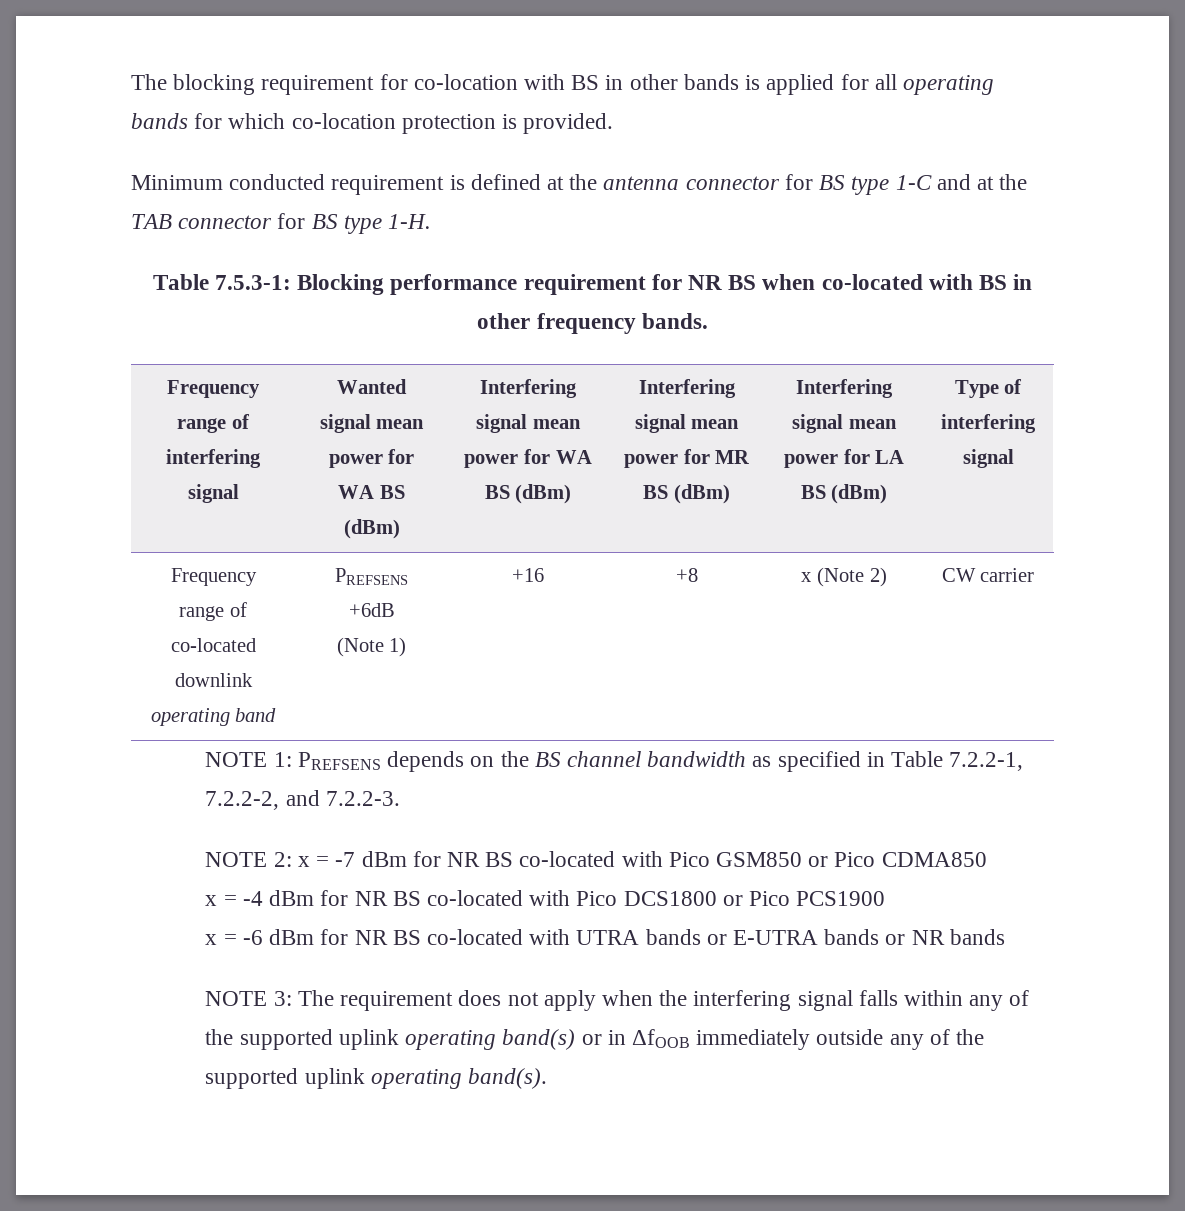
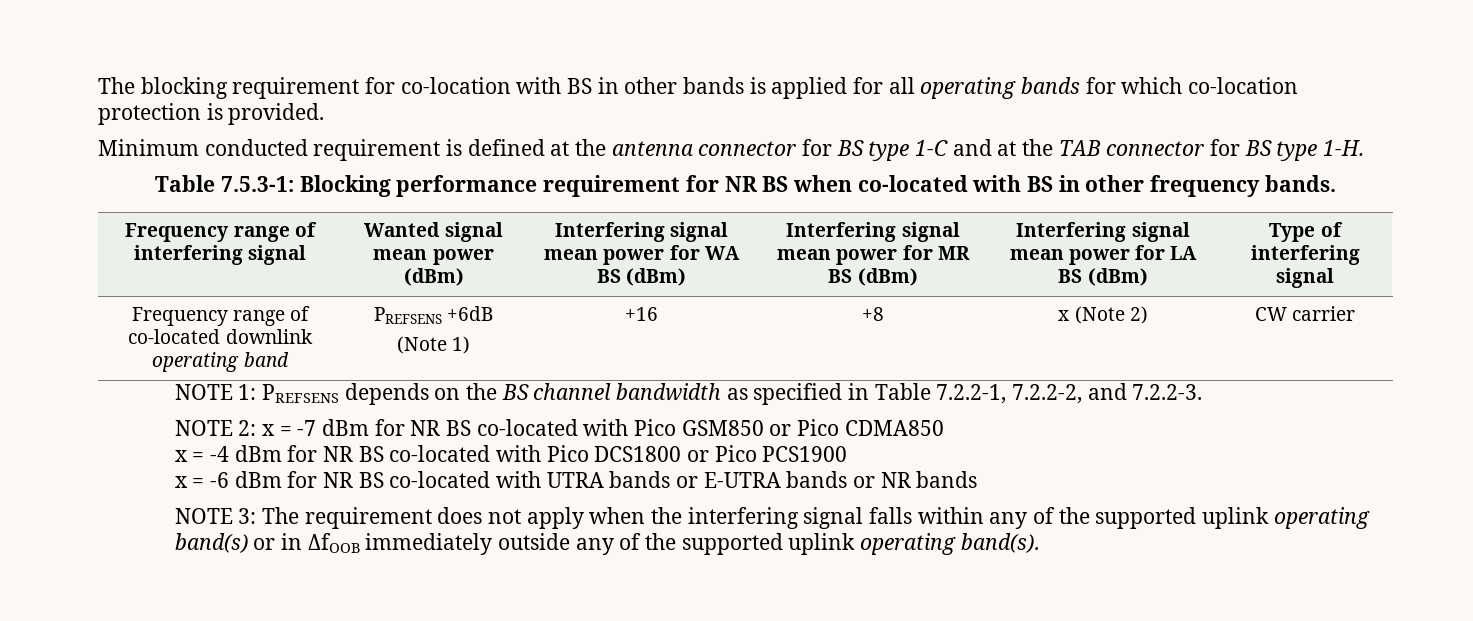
- Wanted signal mean power for WA BS (dBm)
+ Wanted signal mean power (dBm)

